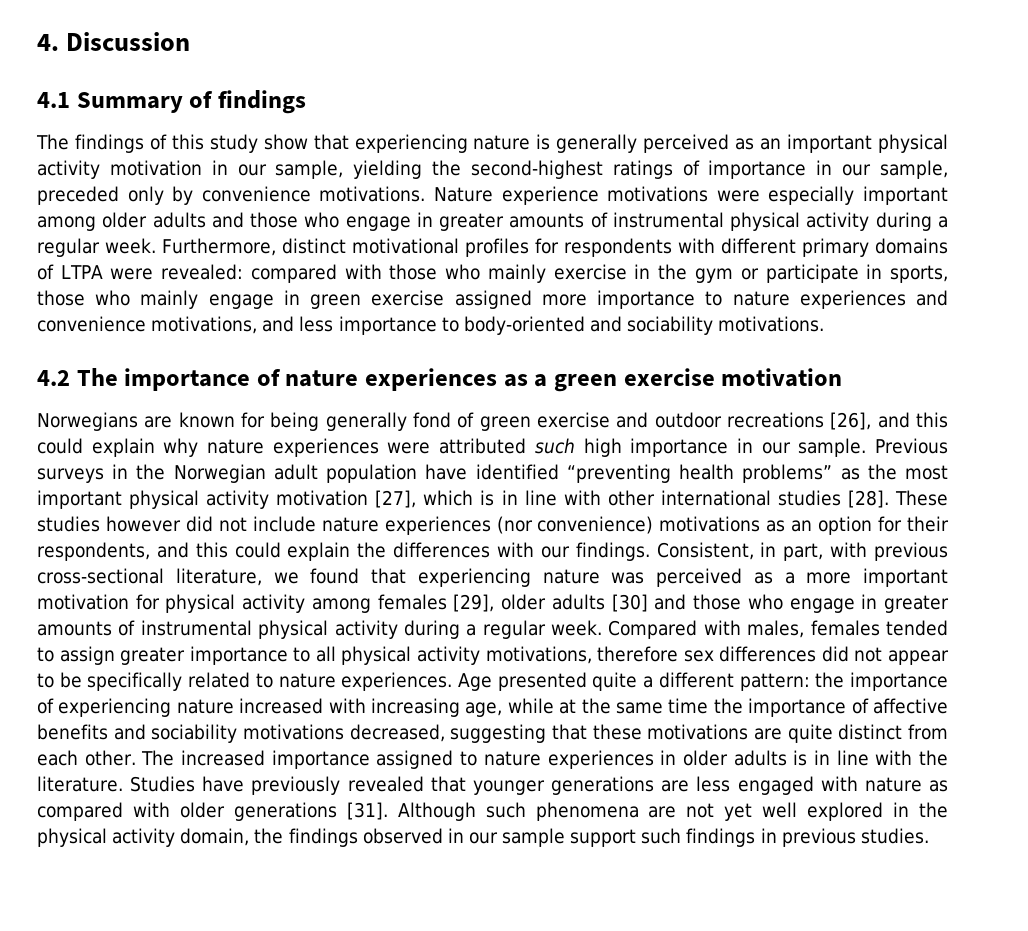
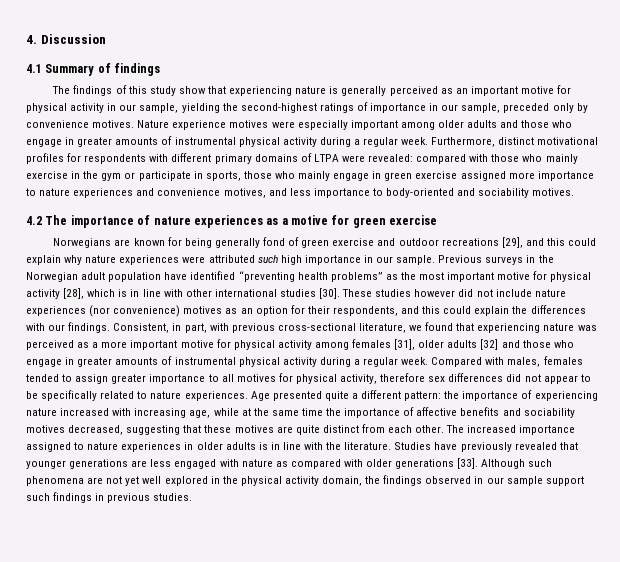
- The findings of this study show that experiencing nature is generally perceived as an important physical activity motivation in our sample, yielding the second-highest ratings of importance in our sample, preceded only by convenience motivations.
+ The findings of this study show that experiencing nature is generally perceived as an important motive for physical activity in our sample, yielding the second-highest ratings of importance in our sample, preceded only by convenience motives.
- Nature experience motivations were especially important among older adults and those who engage in greater amounts of instrumental physical activity during a regular week.
+ Nature experience motives were especially important among older adults and those who engage in greater amounts of instrumental physical activity during a regular week.
- Furthermore, distinct motivational profiles for respondents with different primary domains of LTPA were revealed: compared with those who mainly exercise in the gym or participate in sports, those who mainly engage in green exercise assigned more importance to nature experiences and convenience motivations, and less importance to body-oriented and sociability motivations.
+ Furthermore, distinct motivational profiles for respondents with different primary domains of LTPA were revealed: compared with those who mainly exercise in the gym or participate in sports, those who mainly engage in green exercise assigned more importance to nature experiences and convenience motives, and less importance to body-oriented and sociability motives.
- 4.2 The importance of nature experiences as a green exercise motivation
+ 4.2 The importance of nature experiences as a motive for green exercise
- Norwegians are known for being generally fond of green exercise and outdoor recreations [26], and this could explain why nature experiences were attributed such high importance in our sample.
+ Norwegians are known for being generally fond of green exercise and outdoor recreations [29], and this could explain why nature experiences were attributed such high importance in our sample.
- Previous surveys in the Norwegian adult population have identified “preventing health problems” as the most important physical activity motivation [27], which is in line with other international studies [28].
+ Previous surveys in the Norwegian adult population have identified “preventing health problems” as the most important motive for physical activity [28], which is in line with other international studies [30].
- These studies however did not include nature experiences (nor convenience) motivations as an option for their respondents, and this could explain the differences with our findings.
+ These studies however did not include nature experiences (nor convenience) motives as an option for their respondents, and this could explain the differences with our findings.
- Consistent, in part, with previous cross-sectional literature, we found that experiencing nature was perceived as a more important motivation for physical activity among females [29], older adults [30] and those who engage in greater amounts of instrumental physical activity during a regular week.
+ Consistent, in part, with previous cross-sectional literature, we found that experiencing nature was perceived as a more important motive for physical activity among females [31], older adults [32] and those who engage in greater amounts of instrumental physical activity during a regular week.
- Compared with males, females tended to assign greater importance to all physical activity motivations, therefore sex differences did not appear to be specifically related to nature experiences.
+ Compared with males, females tended to assign greater importance to all motives for physical activity, therefore sex differences did not appear to be specifically related to nature experiences.
- Age presented quite a different pattern: the importance of experiencing nature increased with increasing age, while at the same time the importance of affective benefits and sociability motivations decreased, suggesting that these motivations are quite distinct from each other.
+ Age presented quite a different pattern: the importance of experiencing nature increased with increasing age, while at the same time the importance of affective benefits and sociability motives decreased, suggesting that these motives are quite distinct from each other.
- Studies have previously revealed that younger generations are less engaged with nature as compared with older generations [31].
+ Studies have previously revealed that younger generations are less engaged with nature as compared with older generations [33].

